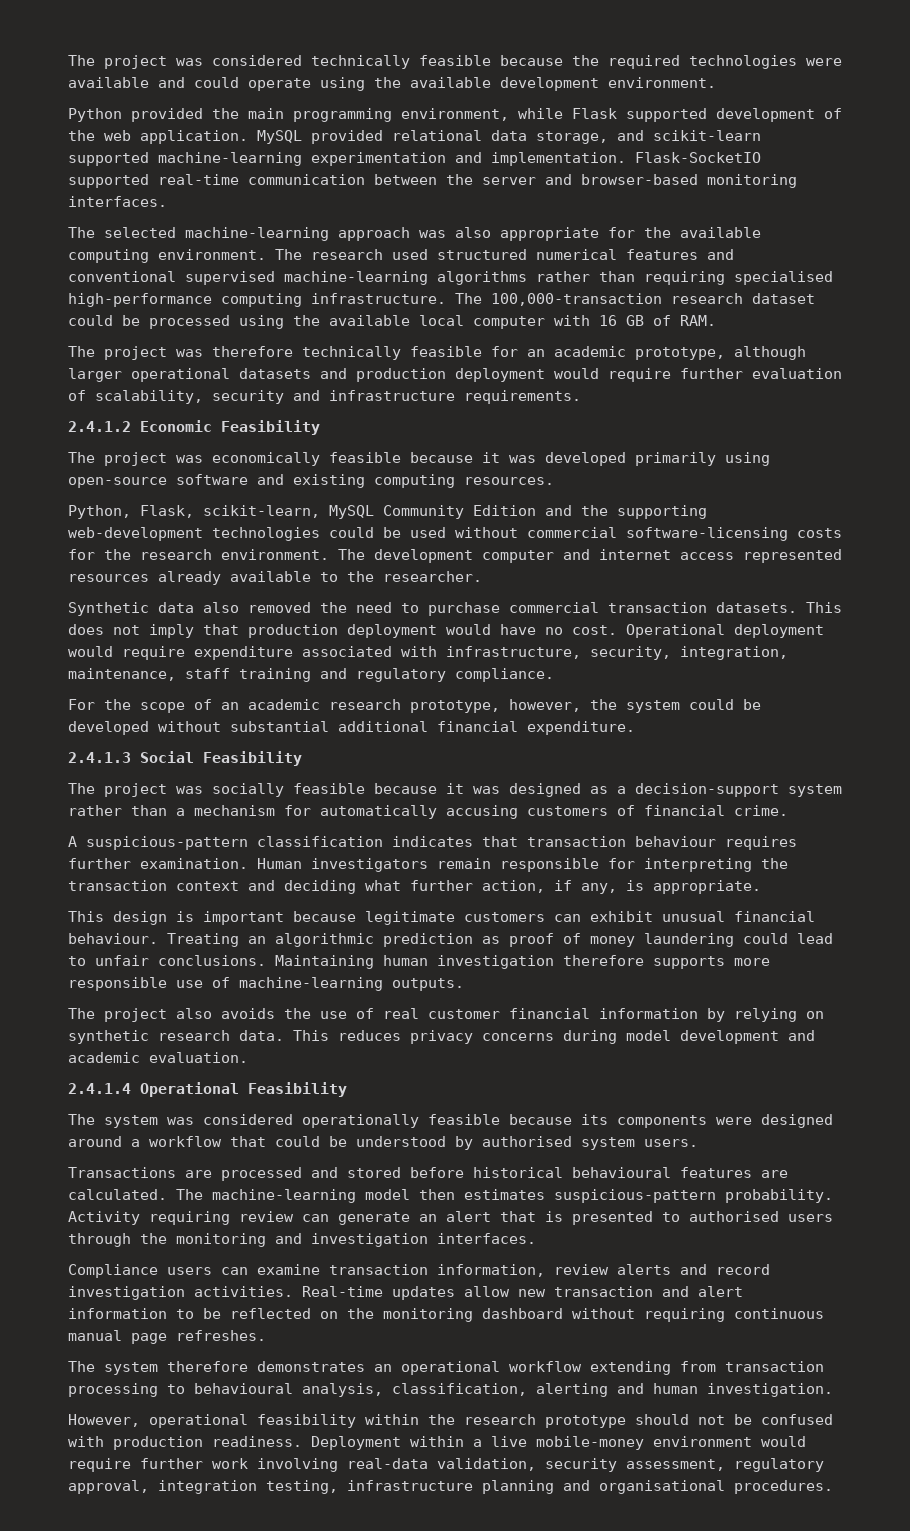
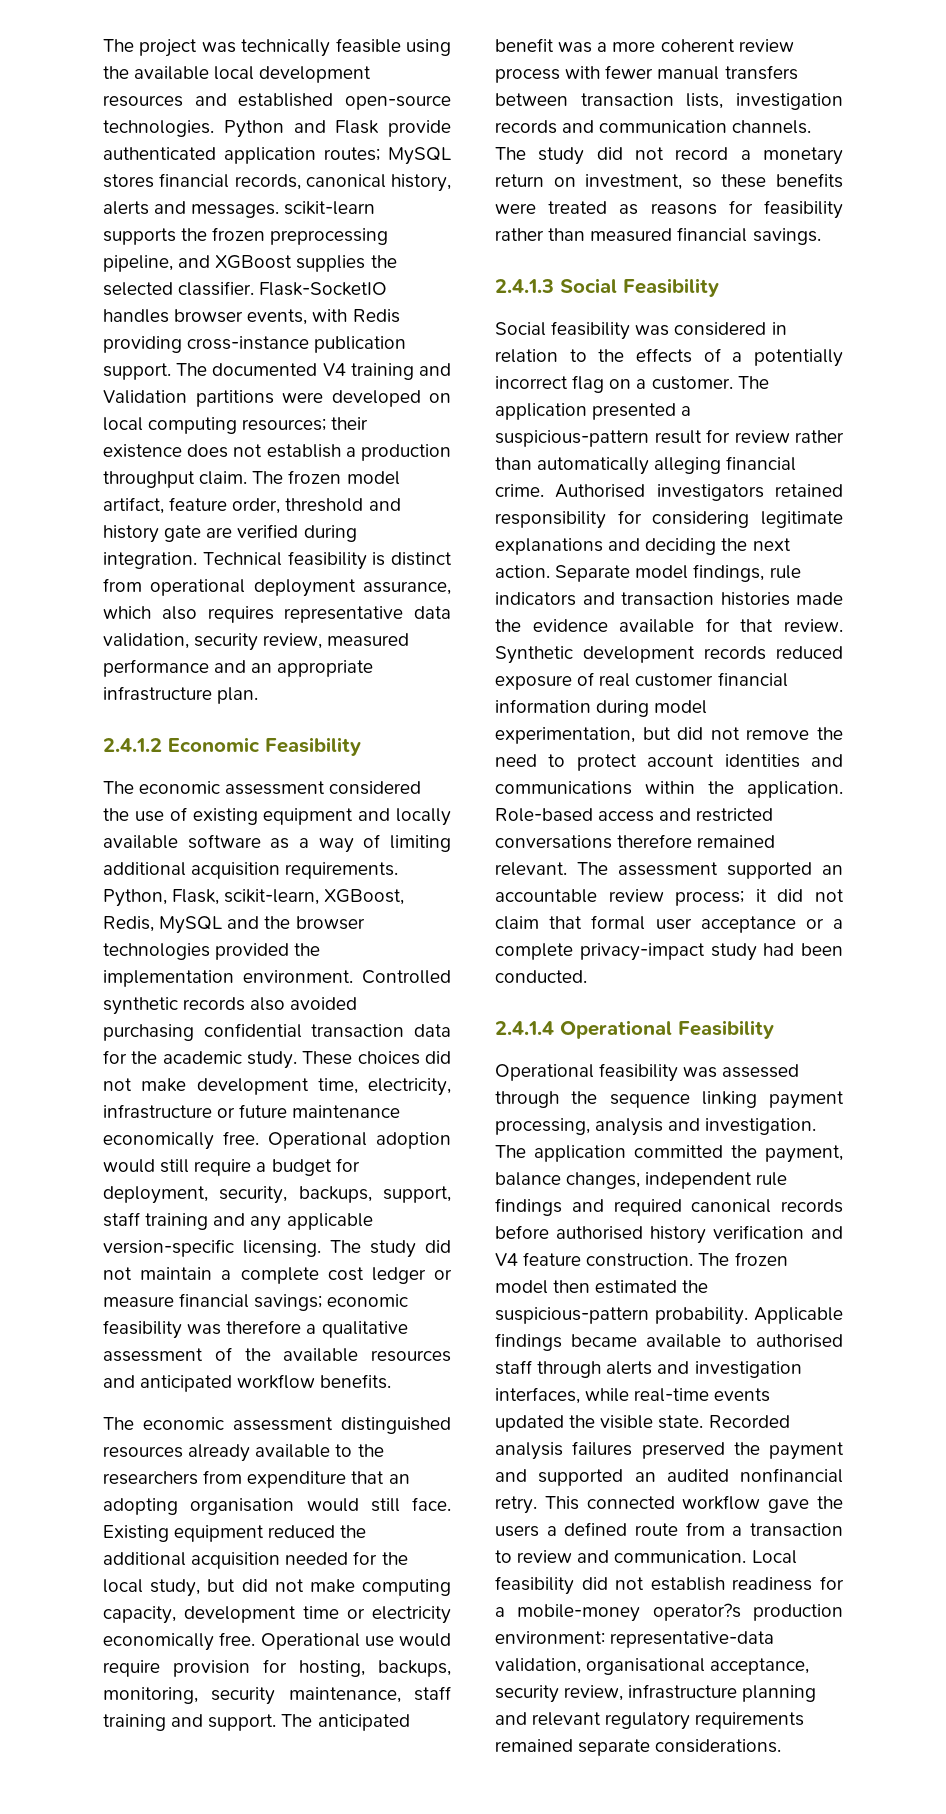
- The project was considered technically feasible because the required technologies were available and could operate using the available development environment.
- Python provided the main programming environment, while Flask supported development of the web application. MySQL provided relational data storage, and scikit-learn supported machine-learning experimentation and implementation. Flask-SocketIO supported real-time communication between the server and browser-based monitoring interfaces.
- The selected machine-learning approach was also appropriate for the available computing environment. The research used structured numerical features and conventional supervised machine-learning algorithms rather than requiring specialised high-performance computing infrastructure. The 100,000-transaction research dataset could be processed using the available local computer with 16 GB of RAM.
- The project was therefore technically feasible for an academic prototype, although larger operational datasets and production deployment would require further evaluation of scalability, security and infrastructure requirements.
+ The project was technically feasible using the available local development resources and established open-source technologies. Python and Flask provide authenticated application routes; MySQL stores financial records, canonical history, alerts and messages. scikit-learn supports the frozen preprocessing pipeline, and XGBoost supplies the selected classifier. Flask-SocketIO handles browser events, with Redis providing cross-instance publication support. The documented V4 training and Validation partitions were developed on local computing resources; their existence does not establish a production throughput claim. The frozen model artifact, feature order, threshold and history gate are verified during integration. Technical feasibility is distinct from operational deployment assurance, which also requires representative data validation, security review, measured performance and an appropriate infrastructure plan.
  2.4.1.2 Economic Feasibility
- The project was economically feasible because it was developed primarily using open-source software and existing computing resources.
- Python, Flask, scikit-learn, MySQL Community Edition and the supporting web-development technologies could be used without commercial software-licensing costs for the research environment. The development computer and internet access represented resources already available to the researcher.
- Synthetic data also removed the need to purchase commercial transaction datasets. This does not imply that production deployment would have no cost. Operational deployment would require expenditure associated with infrastructure, security, integration, maintenance, staff training and regulatory compliance.
- For the scope of an academic research prototype, however, the system could be developed without substantial additional financial expenditure.
+ The economic assessment considered the use of existing equipment and locally available software as a way of limiting additional acquisition requirements. Python, Flask, scikit-learn, XGBoost, Redis, MySQL and the browser technologies provided the implementation environment. Controlled synthetic records also avoided purchasing confidential transaction data for the academic study. These choices did not make development time, electricity, infrastructure or future maintenance economically free. Operational adoption would still require a budget for deployment, security, backups, support, staff training and any applicable version-specific licensing. The study did not maintain a complete cost ledger or measure financial savings; economic feasibility was therefore a qualitative assessment of the available resources and anticipated workflow benefits.
+ The economic assessment distinguished resources already available to the researchers from expenditure that an adopting organisation would still face. Existing equipment reduced the additional acquisition needed for the local study, but did not make computing capacity, development time or electricity economically free. Operational use would require provision for hosting, backups, monitoring, security maintenance, staff training and support. The anticipated benefit was a more coherent review process with fewer manual transfers between transaction lists, investigation records and communication channels. The study did not record a monetary return on investment, so these benefits were treated as reasons for feasibility rather than measured financial savings.
  2.4.1.3 Social Feasibility
- The project was socially feasible because it was designed as a decision-support system rather than a mechanism for automatically accusing customers of financial crime.
- A suspicious-pattern classification indicates that transaction behaviour requires further examination. Human investigators remain responsible for interpreting the transaction context and deciding what further action, if any, is appropriate.
- This design is important because legitimate customers can exhibit unusual financial behaviour. Treating an algorithmic prediction as proof of money laundering could lead to unfair conclusions. Maintaining human investigation therefore supports more responsible use of machine-learning outputs.
- The project also avoids the use of real customer financial information by relying on synthetic research data. This reduces privacy concerns during model development and academic evaluation.
+ Social feasibility was considered in relation to the effects of a potentially incorrect flag on a customer. The application presented a suspicious-pattern result for review rather than automatically alleging financial crime. Authorised investigators retained responsibility for considering legitimate explanations and deciding the next action. Separate model findings, rule indicators and transaction histories made the evidence available for that review. Synthetic development records reduced exposure of real customer financial information during model experimentation, but did not remove the need to protect account identities and communications within the application. Role-based access and restricted conversations therefore remained relevant. The assessment supported an accountable review process; it did not claim that formal user acceptance or a complete privacy-impact study had been conducted.
  2.4.1.4 Operational Feasibility
- The system was considered operationally feasible because its components were designed around a workflow that could be understood by authorised system users.
- Transactions are processed and stored before historical behavioural features are calculated. The machine-learning model then estimates suspicious-pattern probability. Activity requiring review can generate an alert that is presented to authorised users through the monitoring and investigation interfaces.
- Compliance users can examine transaction information, review alerts and record investigation activities. Real-time updates allow new transaction and alert information to be reflected on the monitoring dashboard without requiring continuous manual page refreshes.
- The system therefore demonstrates an operational workflow extending from transaction processing to behavioural analysis, classification, alerting and human investigation.
- However, operational feasibility within the research prototype should not be confused with production readiness. Deployment within a live mobile-money environment would require further work involving real-data validation, security assessment, regulatory approval, integration testing, infrastructure planning and organisational procedures.
+ Operational feasibility was assessed through the sequence linking payment processing, analysis and investigation. The application committed the payment, balance changes, independent rule findings and required canonical records before authorised history verification and V4 feature construction. The frozen model then estimated the suspicious-pattern probability. Applicable findings became available to authorised staff through alerts and investigation interfaces, while real-time events updated the visible state. Recorded analysis failures preserved the payment and supported an audited nonfinancial retry. This connected workflow gave the users a defined route from a transaction to review and communication. Local feasibility did not establish readiness for a mobile-money operator?s production environment: representative-data validation, organisational acceptance, security review, infrastructure planning and relevant regulatory requirements remained separate considerations.

